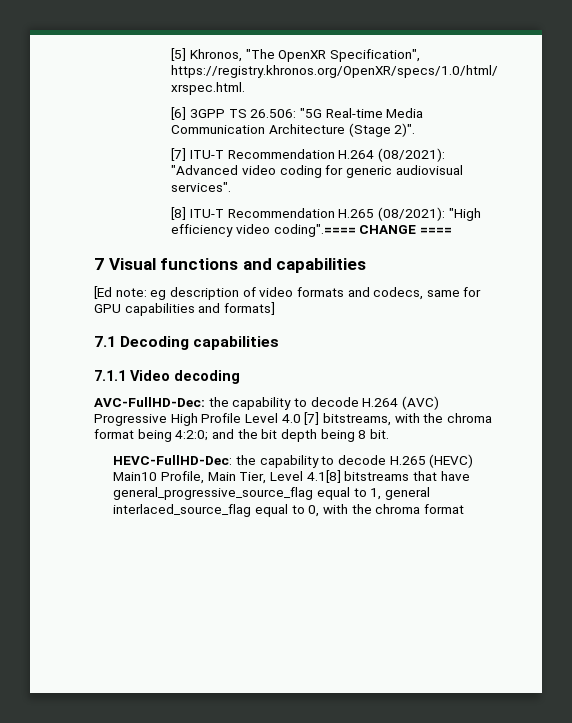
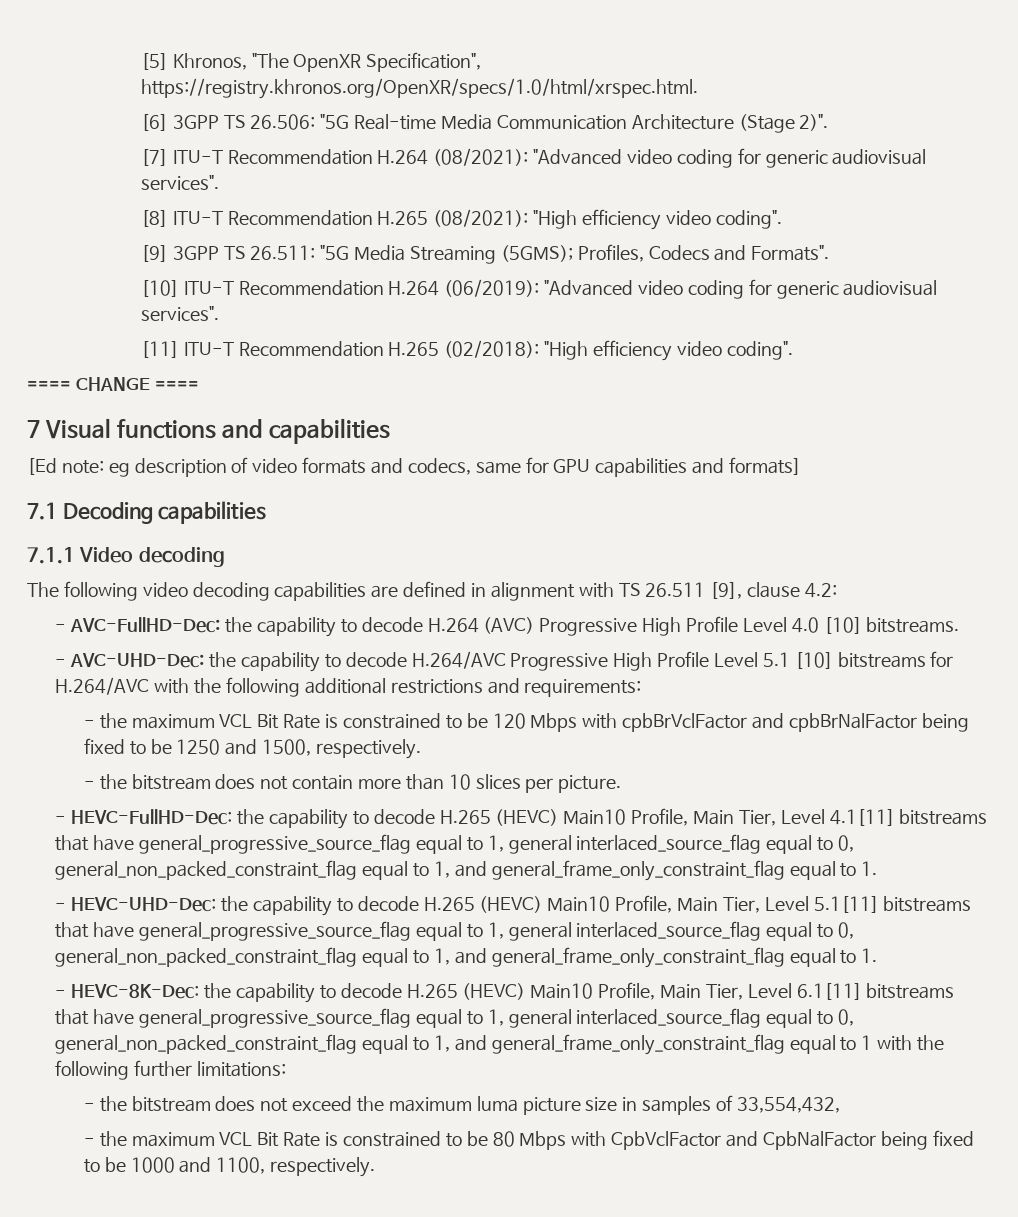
- [8] ITU-T Recommendation H.265 (08/2021): "High efficiency video coding".==== CHANGE ====
+ [8] ITU-T Recommendation H.265 (08/2021): "High efficiency video coding".
+ [9] 3GPP TS 26.511: "5G Media Streaming (5GMS); Profiles, Codecs and Formats".
+ [10] ITU-T Recommendation H.264 (06/2019): "Advanced video coding for generic audiovisual services".
+ [11] ITU-T Recommendation H.265 (02/2018): "High efficiency video coding".
+ ==== CHANGE ====
- AVC-FullHD-Dec: the capability to decode H.264 (AVC) Progressive High Profile Level 4.0 [7] bitstreams, with the chroma format being 4:2:0; and the bit depth being 8 bit.
- HEVC-FullHD-Dec: the capability to decode H.265 (HEVC) Main10 Profile, Main Tier, Level 4.1[8] bitstreams that have general_progressive_source_flag equal to 1, general interlaced_source_flag equal to 0, with the chroma format
+ The following video decoding capabilities are defined in alignment with TS 26.511 [9], clause 4.2:
+ - AVC-FullHD-Dec: the capability to decode H.264 (AVC) Progressive High Profile Level 4.0 [10] bitstreams.
+ - AVC-UHD-Dec: the capability to decode H.264/AVC Progressive High Profile Level 5.1 [10] bitstreams for H.264/AVC with the following additional restrictions and requirements:
+ - the maximum VCL Bit Rate is constrained to be 120 Mbps with cpbBrVclFactor and cpbBrNalFactor being fixed to be 1250 and 1500, respectively.
+ - the bitstream does not contain more than 10 slices per picture.
+ - HEVC-FullHD-Dec: the capability to decode H.265 (HEVC) Main10 Profile, Main Tier, Level 4.1[11] bitstreams that have general_progressive_source_flag equal to 1, general interlaced_source_flag equal to 0, general_non_packed_constraint_flag equal to 1, and general_frame_only_constraint_flag equal to 1.
+ - HEVC-UHD-Dec: the capability to decode H.265 (HEVC) Main10 Profile, Main Tier, Level 5.1[11] bitstreams that have general_progressive_source_flag equal to 1, general interlaced_source_flag equal to 0, general_non_packed_constraint_flag equal to 1, and general_frame_only_constraint_flag equal to 1.
+ - HEVC-8K-Dec: the capability to decode H.265 (HEVC) Main10 Profile, Main Tier, Level 6.1[11] bitstreams that have general_progressive_source_flag equal to 1, general interlaced_source_flag equal to 0, general_non_packed_constraint_flag equal to 1, and general_frame_only_constraint_flag equal to 1 with the following further limitations:
+ - the bitstream does not exceed the maximum luma picture size in samples of 33,554,432,
+ - the maximum VCL Bit Rate is constrained to be 80 Mbps with CpbVclFactor and CpbNalFactor being fixed to be 1000 and 1100, respectively.

